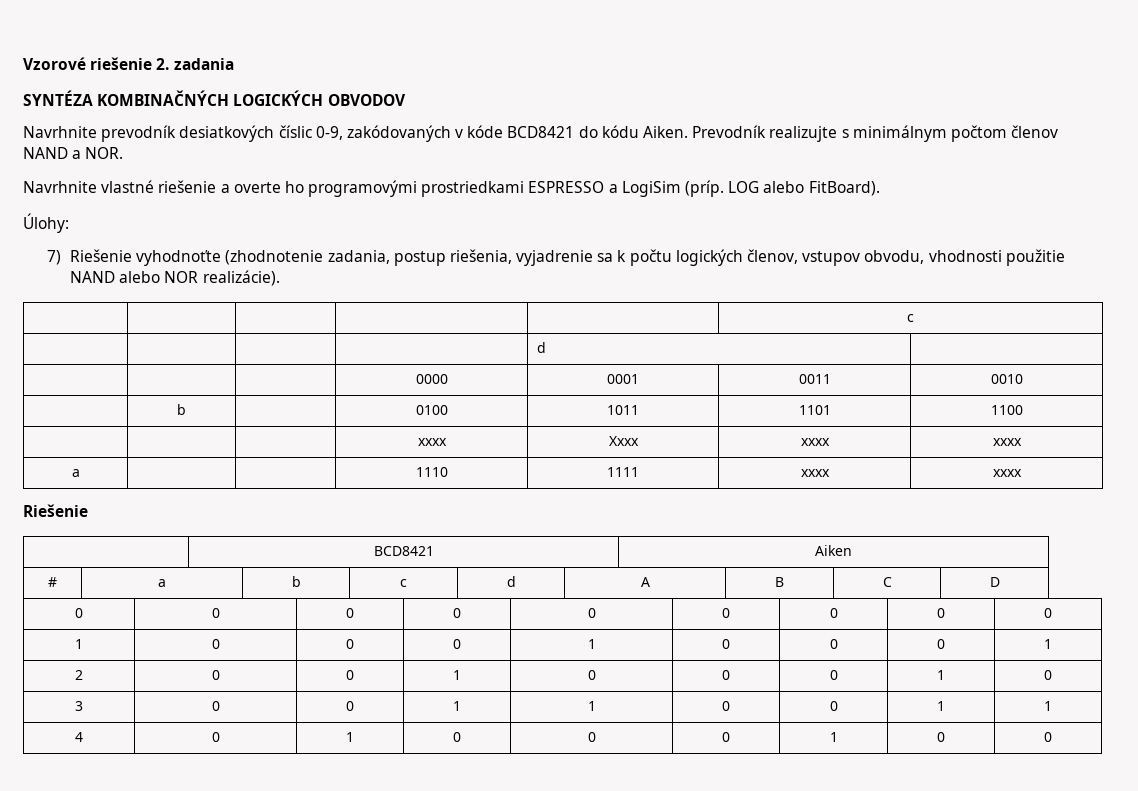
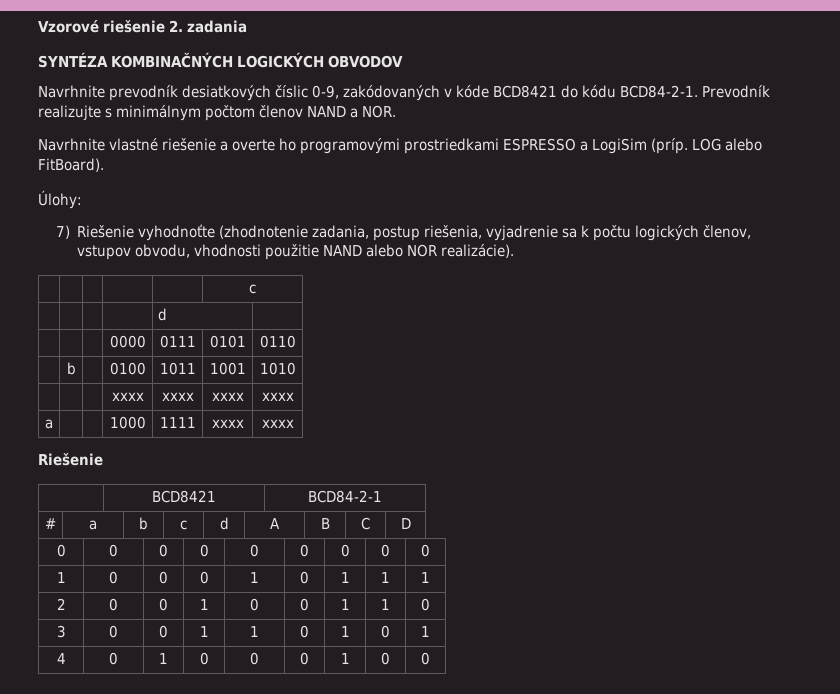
- Navrhnite prevodník desiatkových číslic 0-9, zakódovaných v kóde BCD8421 do kódu Aiken.
+ Navrhnite prevodník desiatkových číslic 0-9, zakódovaných v kóde BCD8421 do kódu BCD84-2-1.
- | | | 0000 | 0001 | 0011 | 0010
+ | | | 0000 | 0111 | 0101 | 0110
- | b | | 0100 | 1011 | 1101 | 1100
- | | | xxxx | Xxxx | xxxx | xxxx
+ | b | | 0100 | 1011 | 1001 | 1010
+ | | | xxxx | xxxx | xxxx | xxxx
- a | | | 1110 | 1111 | xxxx | xxxx
+ a | | | 1000 | 1111 | xxxx | xxxx
- | BCD8421 | Aiken
+ | BCD8421 | BCD84-2-1
- 1 | 0 | 0 | 0 | 1 | 0 | 0 | 0 | 1
+ 1 | 0 | 0 | 0 | 1 | 0 | 1 | 1 | 1
- 2 | 0 | 0 | 1 | 0 | 0 | 0 | 1 | 0
+ 2 | 0 | 0 | 1 | 0 | 0 | 1 | 1 | 0
- 3 | 0 | 0 | 1 | 1 | 0 | 0 | 1 | 1
+ 3 | 0 | 0 | 1 | 1 | 0 | 1 | 0 | 1

